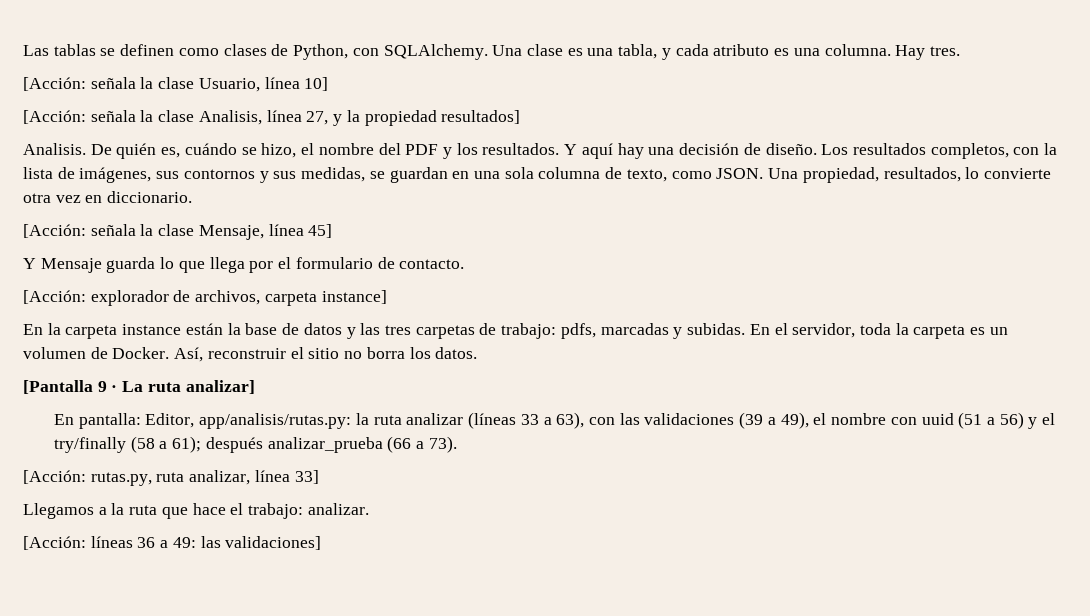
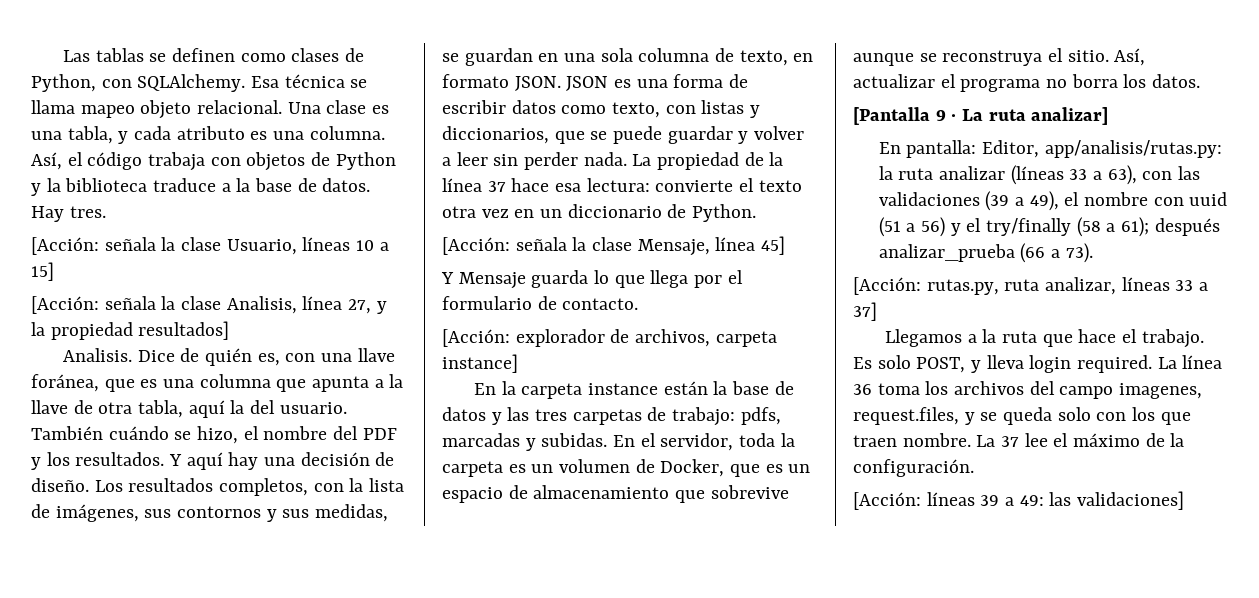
+ Esa técnica se llama mapeo objeto relacional.
+ Así, el código trabaja con objetos de Python y la biblioteca traduce a la base de datos.
- [Acción: señala la clase Usuario, línea 10]
+ [Acción: señala la clase Usuario, líneas 10 a 15]
- De quién es, cuándo se hizo, el nombre del PDF y los resultados.
+ Dice de quién es, con una llave foránea, que es una columna que apunta a la llave de otra tabla, aquí la del usuario. También cuándo se hizo, el nombre del PDF y los resultados.
- Los resultados completos, con la lista de imágenes, sus contornos y sus medidas, se guardan en una sola columna de texto, como JSON. Una propiedad, resultados, lo convierte otra vez en diccionario.
+ Los resultados completos, con la lista de imágenes, sus contornos y sus medidas, se guardan en una sola columna de texto, en formato JSON. JSON es una forma de escribir datos como texto, con listas y diccionarios, que se puede guardar y volver a leer sin perder nada. La propiedad de la línea 37 hace esa lectura: convierte el texto otra vez en un diccionario de Python.
- En el servidor, toda la carpeta es un volumen de Docker. Así, reconstruir el sitio no borra los datos.
+ En el servidor, toda la carpeta es un volumen de Docker, que es un espacio de almacenamiento que sobrevive aunque se reconstruya el sitio. Así, actualizar el programa no borra los datos.
- [Acción: rutas.py, ruta analizar, línea 33]
+ [Acción: rutas.py, ruta analizar, líneas 33 a 37]
- Llegamos a la ruta que hace el trabajo: analizar.
+ Llegamos a la ruta que hace el trabajo. Es solo POST, y lleva login required. La línea 36 toma los archivos del campo imagenes, request.files, y se queda solo con los que traen nombre. La 37 lee el máximo de la configuración.
- [Acción: líneas 36 a 49: las validaciones]
+ [Acción: líneas 39 a 49: las validaciones]

